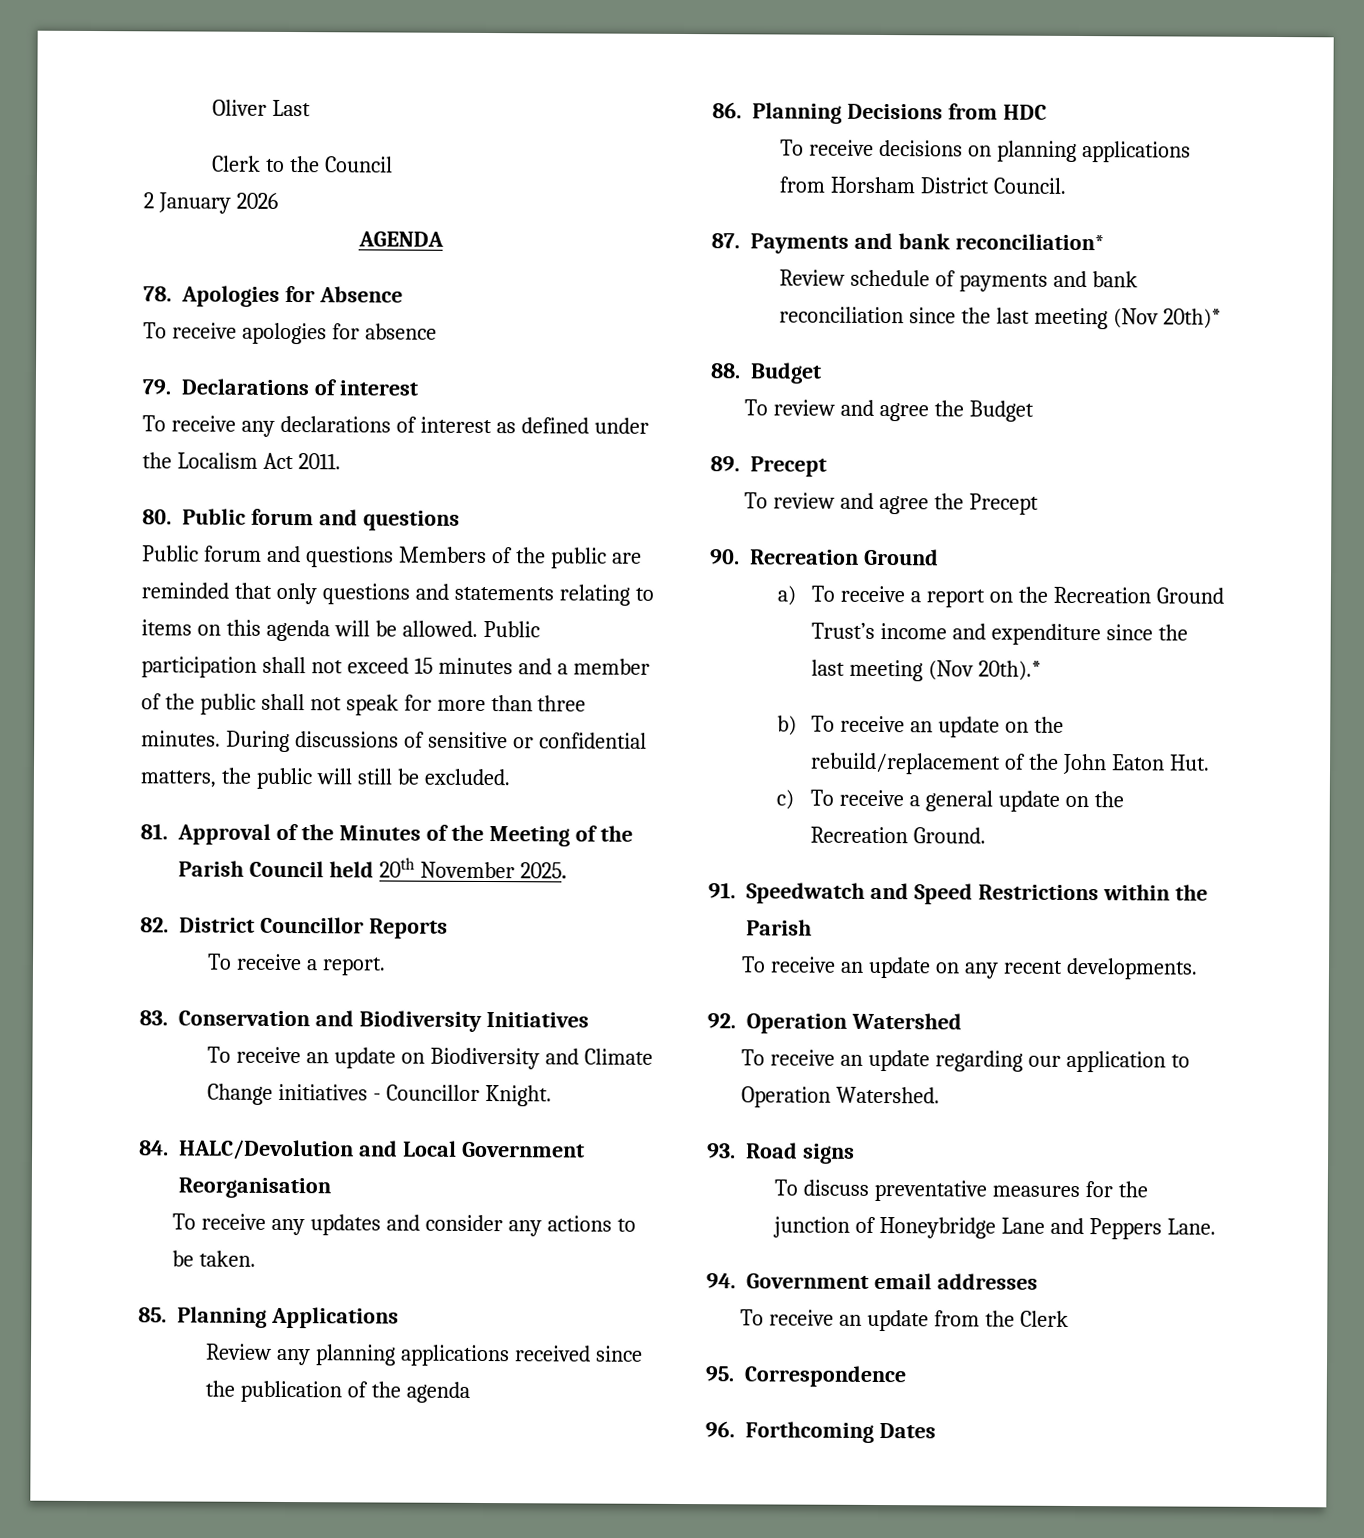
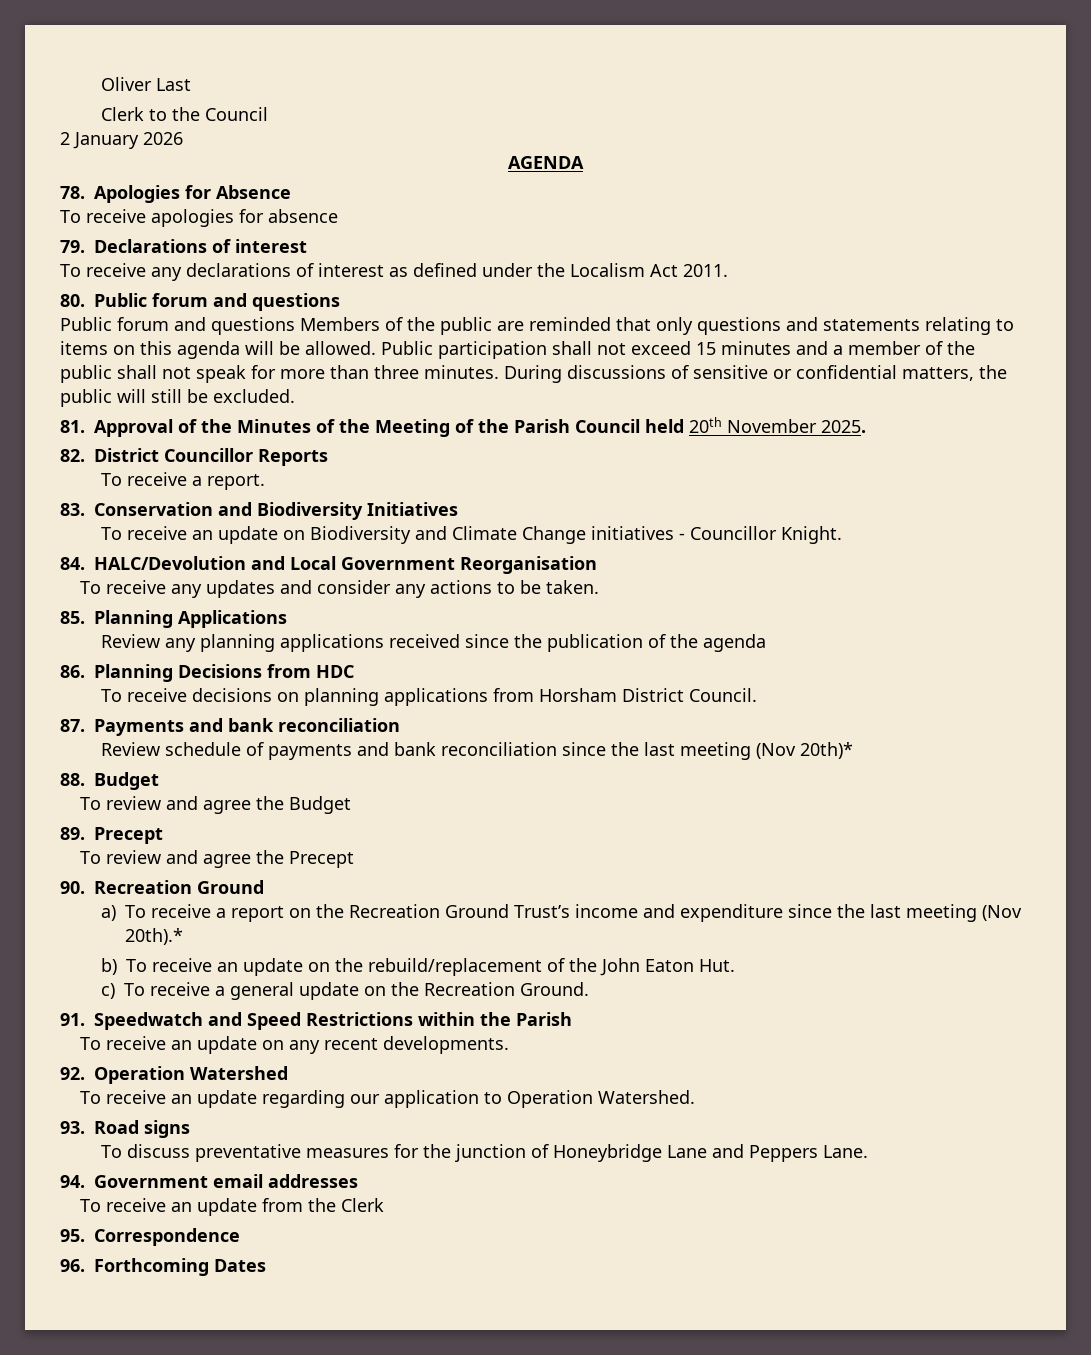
- 87. Payments and bank reconciliation*
+ 87. Payments and bank reconciliation

